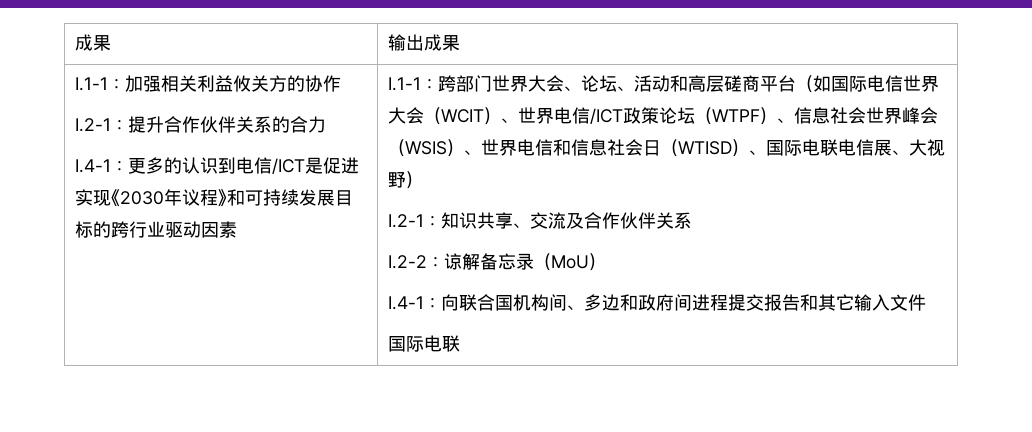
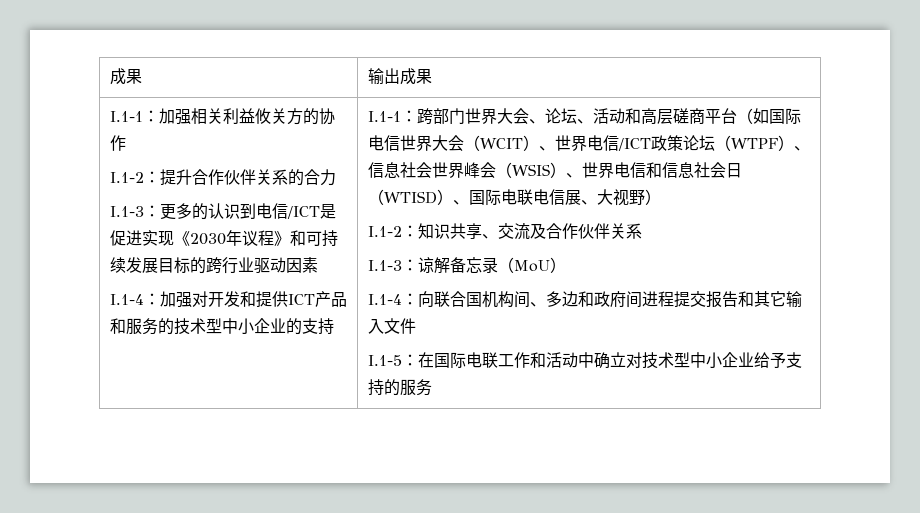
- I.2-1：提升合作伙伴关系的合力
+ I.1-2：提升合作伙伴关系的合力
- I.4-1：更多的认识到电信/ICT是促进实现《2030年议程》和可持续发展目标的跨行业驱动因素
+ I.1-3：更多的认识到电信/ICT是促进实现《2030年议程》和可持续发展目标的跨行业驱动因素
+ I.1-4：加强对开发和提供ICT产品和服务的技术型中小企业的支持
- I.2-1：知识共享、交流及合作伙伴关系
+ I.1-2：知识共享、交流及合作伙伴关系
- I.2-2：谅解备忘录（MoU）
+ I.1-3：谅解备忘录（MoU）
- I.4-1：向联合国机构间、多边和政府间进程提交报告和其它输入文件
- 国际电联
+ I.1-4：向联合国机构间、多边和政府间进程提交报告和其它输入文件
+ I.1-5：在国际电联工作和活动中确立对技术型中小企业给予支持的服务

